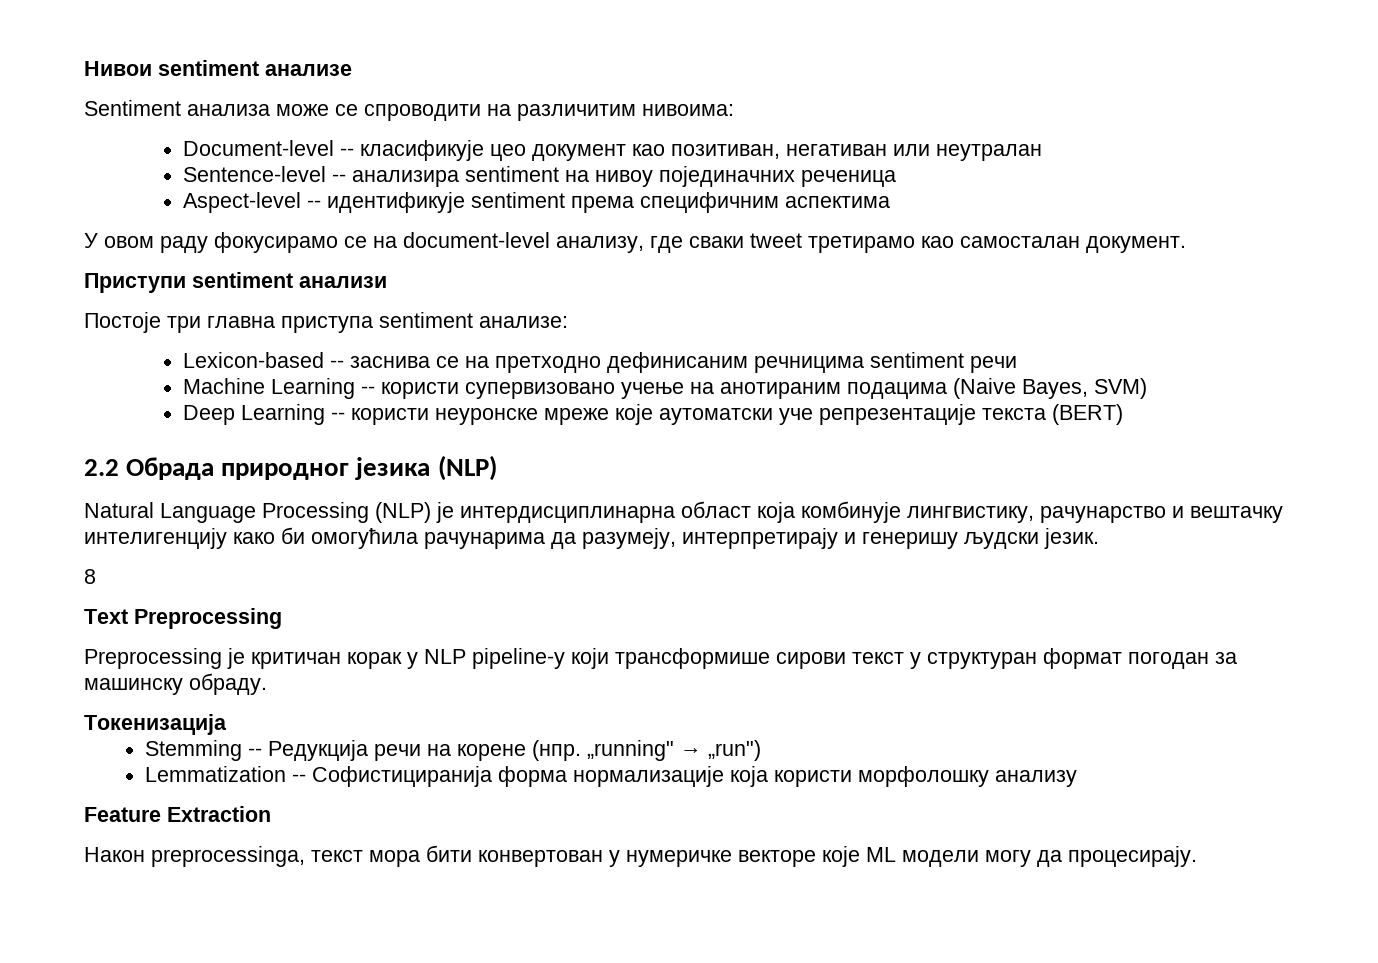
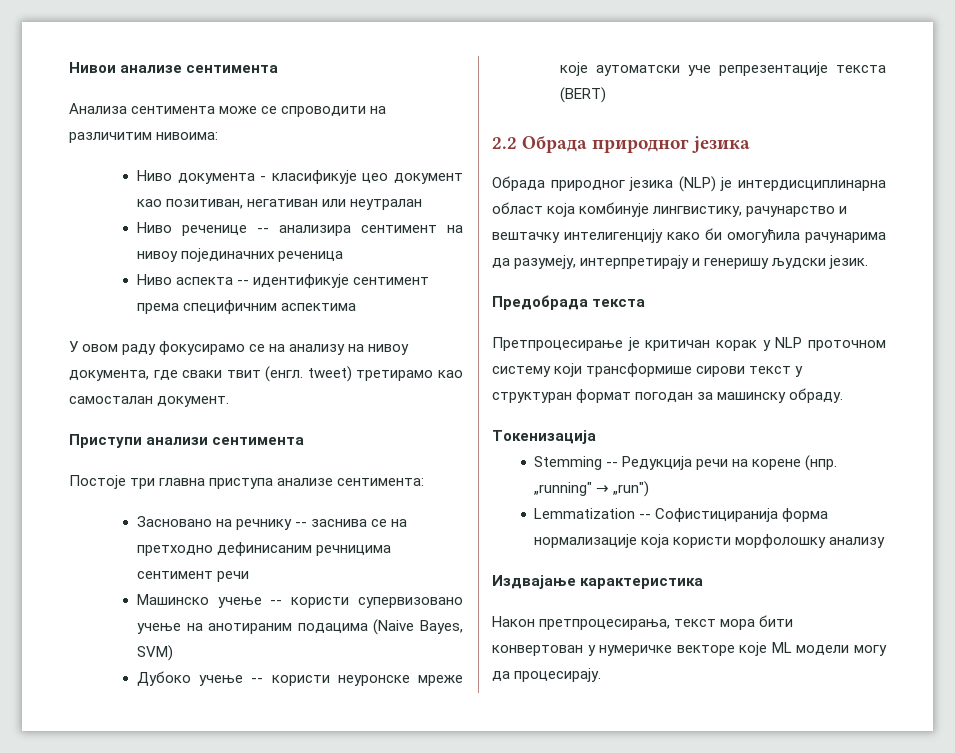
- Нивои sentiment анализе
- Sentiment анализа може се спроводити на различитим нивоима:
+ Нивои анализе сентимента
+ Анализа сентимента може се спроводити на различитим нивоима:
- Document-level -- класификује цео документ као позитиван, негативан или неутралан
+ Ниво документа - класификује цео документ као позитиван, негативан или неутралан
- Sentence-level -- анализира sentiment на нивоу појединачних реченица
+ Ниво реченице -- анализира сентимент на нивоу појединачних реченица
- Aspect-level -- идентификује sentiment према специфичним аспектима
+ Ниво аспекта -- идентификује сентимент према специфичним аспектима
- У овом раду фокусирамо се на document-level анализу, где сваки tweet третирамо као самосталан документ.
+ У овом раду фокусирамо се на анализу на нивоу документа, где сваки твит (енгл. tweet) третирамо као самосталан документ.
- Приступи sentiment анализи
+ Приступи анализи сентимента
- Постоје три главна приступа sentiment анализе:
- Lexicon-based -- заснива се на претходно дефинисаним речницима sentiment речи
+ Постоје три главна приступа анализе сентимента:
+ Засновано на речнику -- заснива се на претходно дефинисаним речницима сентимент речи
- Machine Learning -- користи супервизовано учење на анотираним подацима (Naive Bayes, SVM)
+ Машинско учење -- користи супервизовано учење на анотираним подацима (Naive Bayes, SVM)
- Deep Learning -- користи неуронске мреже које аутоматски уче репрезентације текста (BERT)
+ Дубоко учење -- користи неуронске мреже које аутоматски уче репрезентације текста (BERT)
- 2.2 Обрада природног језика (NLP)
- Natural Language Processing (NLP) је интердисциплинарна област која комбинује лингвистику, рачунарство и вештачку интелигенцију како би омогућила рачунарима да разумеју, интерпретирају и генеришу људски језик.
+ 2.2 Обрада природног језика
+ Обрада природног језика (NLP) је интердисциплинарна област која комбинује лингвистику, рачунарство и вештачку интелигенцију како би омогућила рачунарима да разумеју, интерпретирају и генеришу људски језик.
- 8
- Text Preprocessing
- Preprocessing је критичан корак у NLP pipeline-у који трансформише сирови текст у структуран формат погодан за машинску обраду.
+ Предобрада текста
+ Претпроцесирање је критичан корак у NLP проточном систему који трансформише сирови текст у структуран формат погодан за машинску обраду.
- Feature Extraction
+ Издвајање карактеристика
- Након preprocessinga, текст мора бити конвертован у нумеричке векторе које ML модели могу да процесирају.
+ Након претпроцесирања, текст мора бити конвертован у нумеричке векторе које ML модели могу да процесирају.

